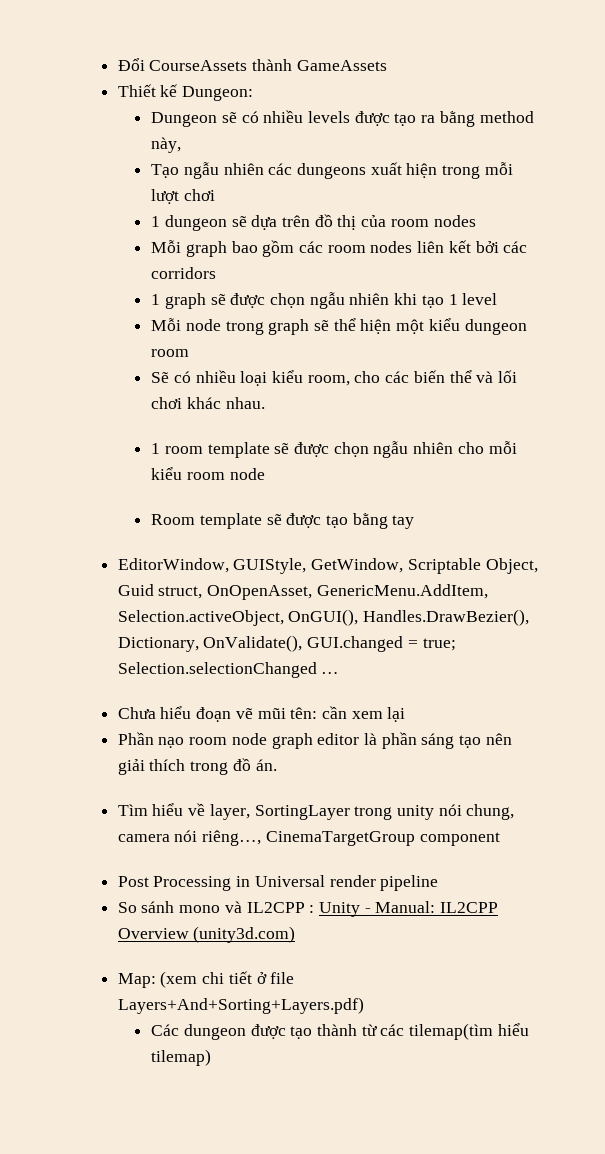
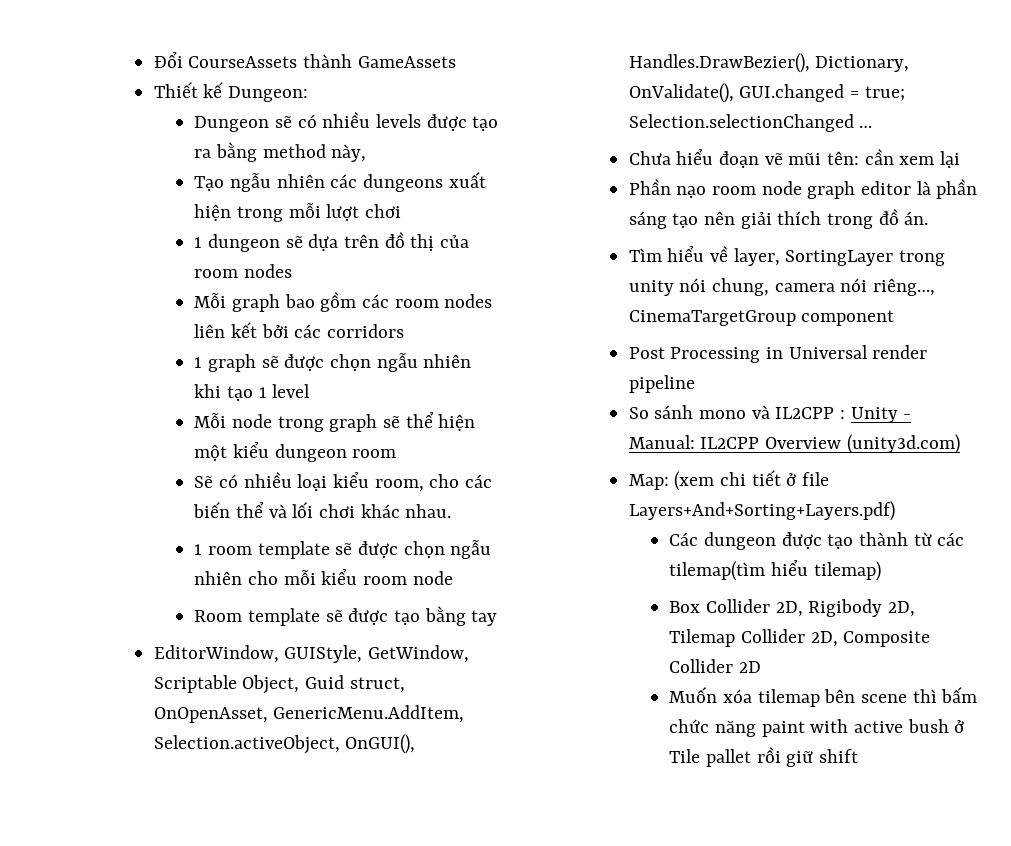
+ Box Collider 2D, Rigibody 2D, Tilemap Collider 2D, Composite Collider 2D
+ Muốn xóa tilemap bên scene thì bấm chức năng paint with active bush ở Tile pallet rồi giữ shift

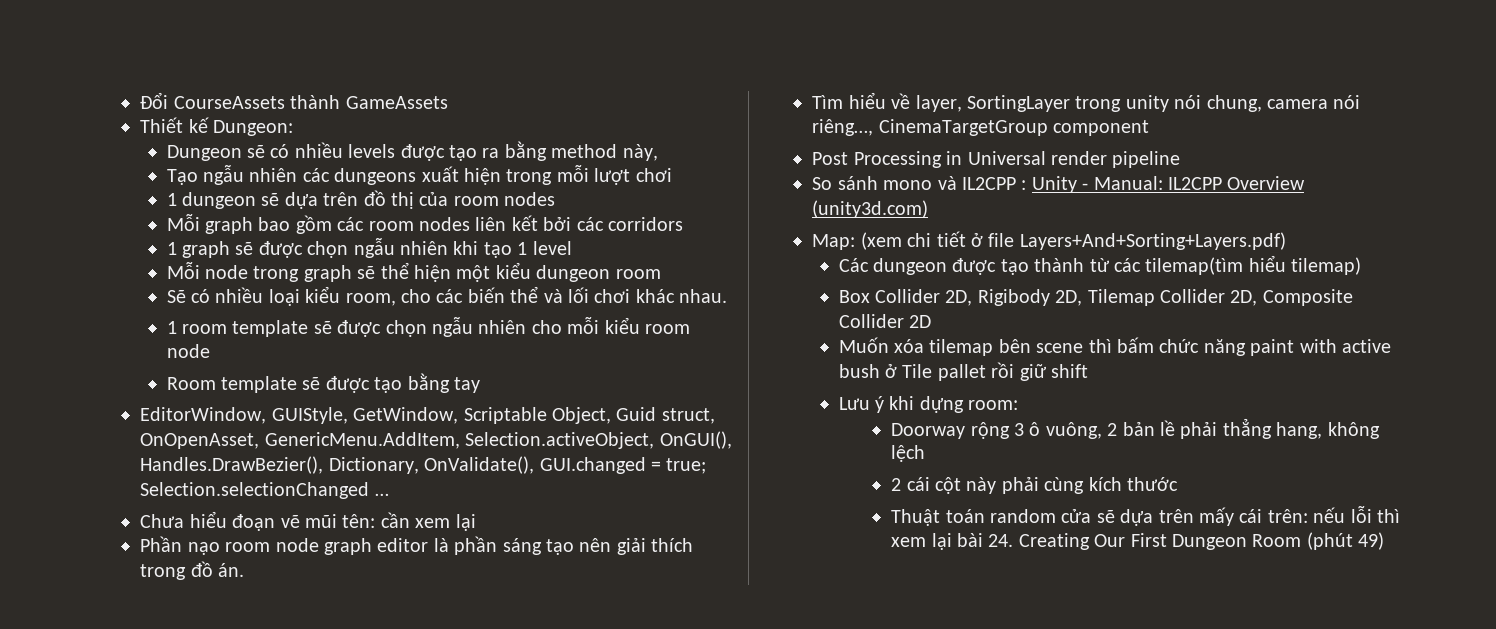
+ Lưu ý khi dựng room:
+ Doorway rộng 3 ô vuông, 2 bản lề phải thẳng hang, không lệch
+ 2 cái cột này phải cùng kích thước
+ Thuật toán random cửa sẽ dựa trên mấy cái trên: nếu lỗi thì xem lại bài 24. Creating Our First Dungeon Room (phút 49)

